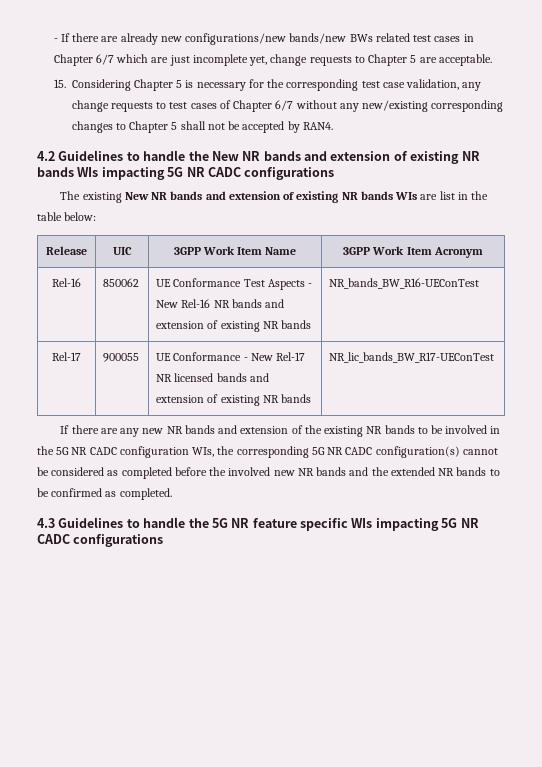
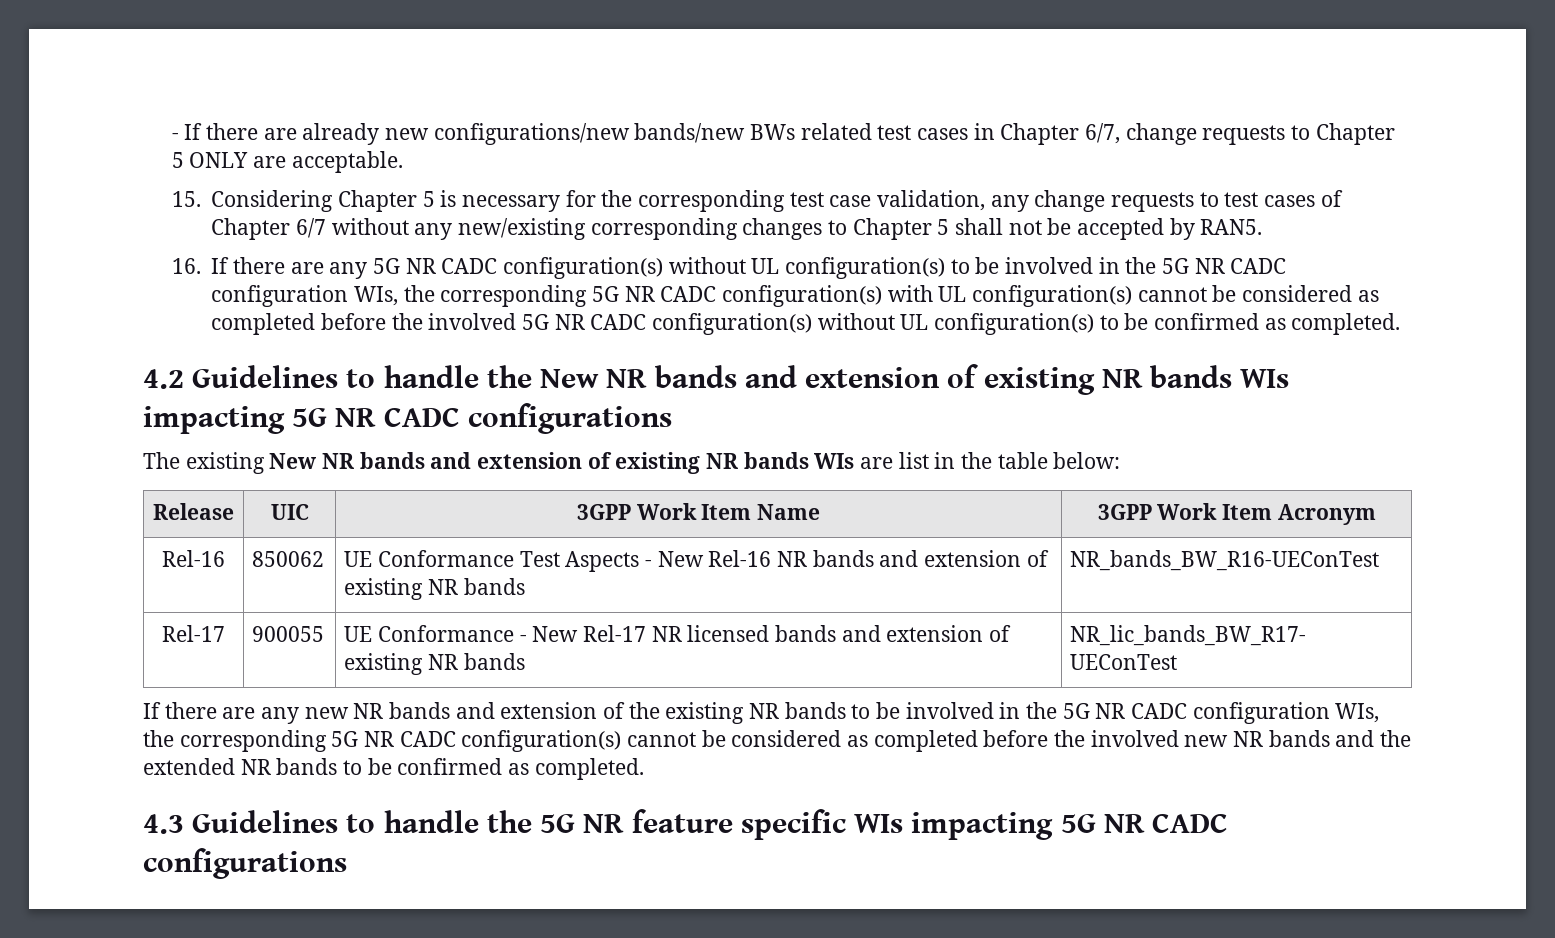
- - If there are already new configurations/new bands/new BWs related test cases in Chapter 6/7 which are just incomplete yet, change requests to Chapter 5 are acceptable.
+ - If there are already new configurations/new bands/new BWs related test cases in Chapter 6/7, change requests to Chapter 5 ONLY are acceptable.
- 15. Considering Chapter 5 is necessary for the corresponding test case validation, any change requests to test cases of Chapter 6/7 without any new/existing corresponding changes to Chapter 5 shall not be accepted by RAN4.
+ 15. Considering Chapter 5 is necessary for the corresponding test case validation, any change requests to test cases of Chapter 6/7 without any new/existing corresponding changes to Chapter 5 shall not be accepted by RAN5.
+ 16. If there are any 5G NR CADC configuration(s) without UL configuration(s) to be involved in the 5G NR CADC configuration WIs, the corresponding 5G NR CADC configuration(s) with UL configuration(s) cannot be considered as completed before the involved 5G NR CADC configuration(s) without UL configuration(s) to be confirmed as completed.

